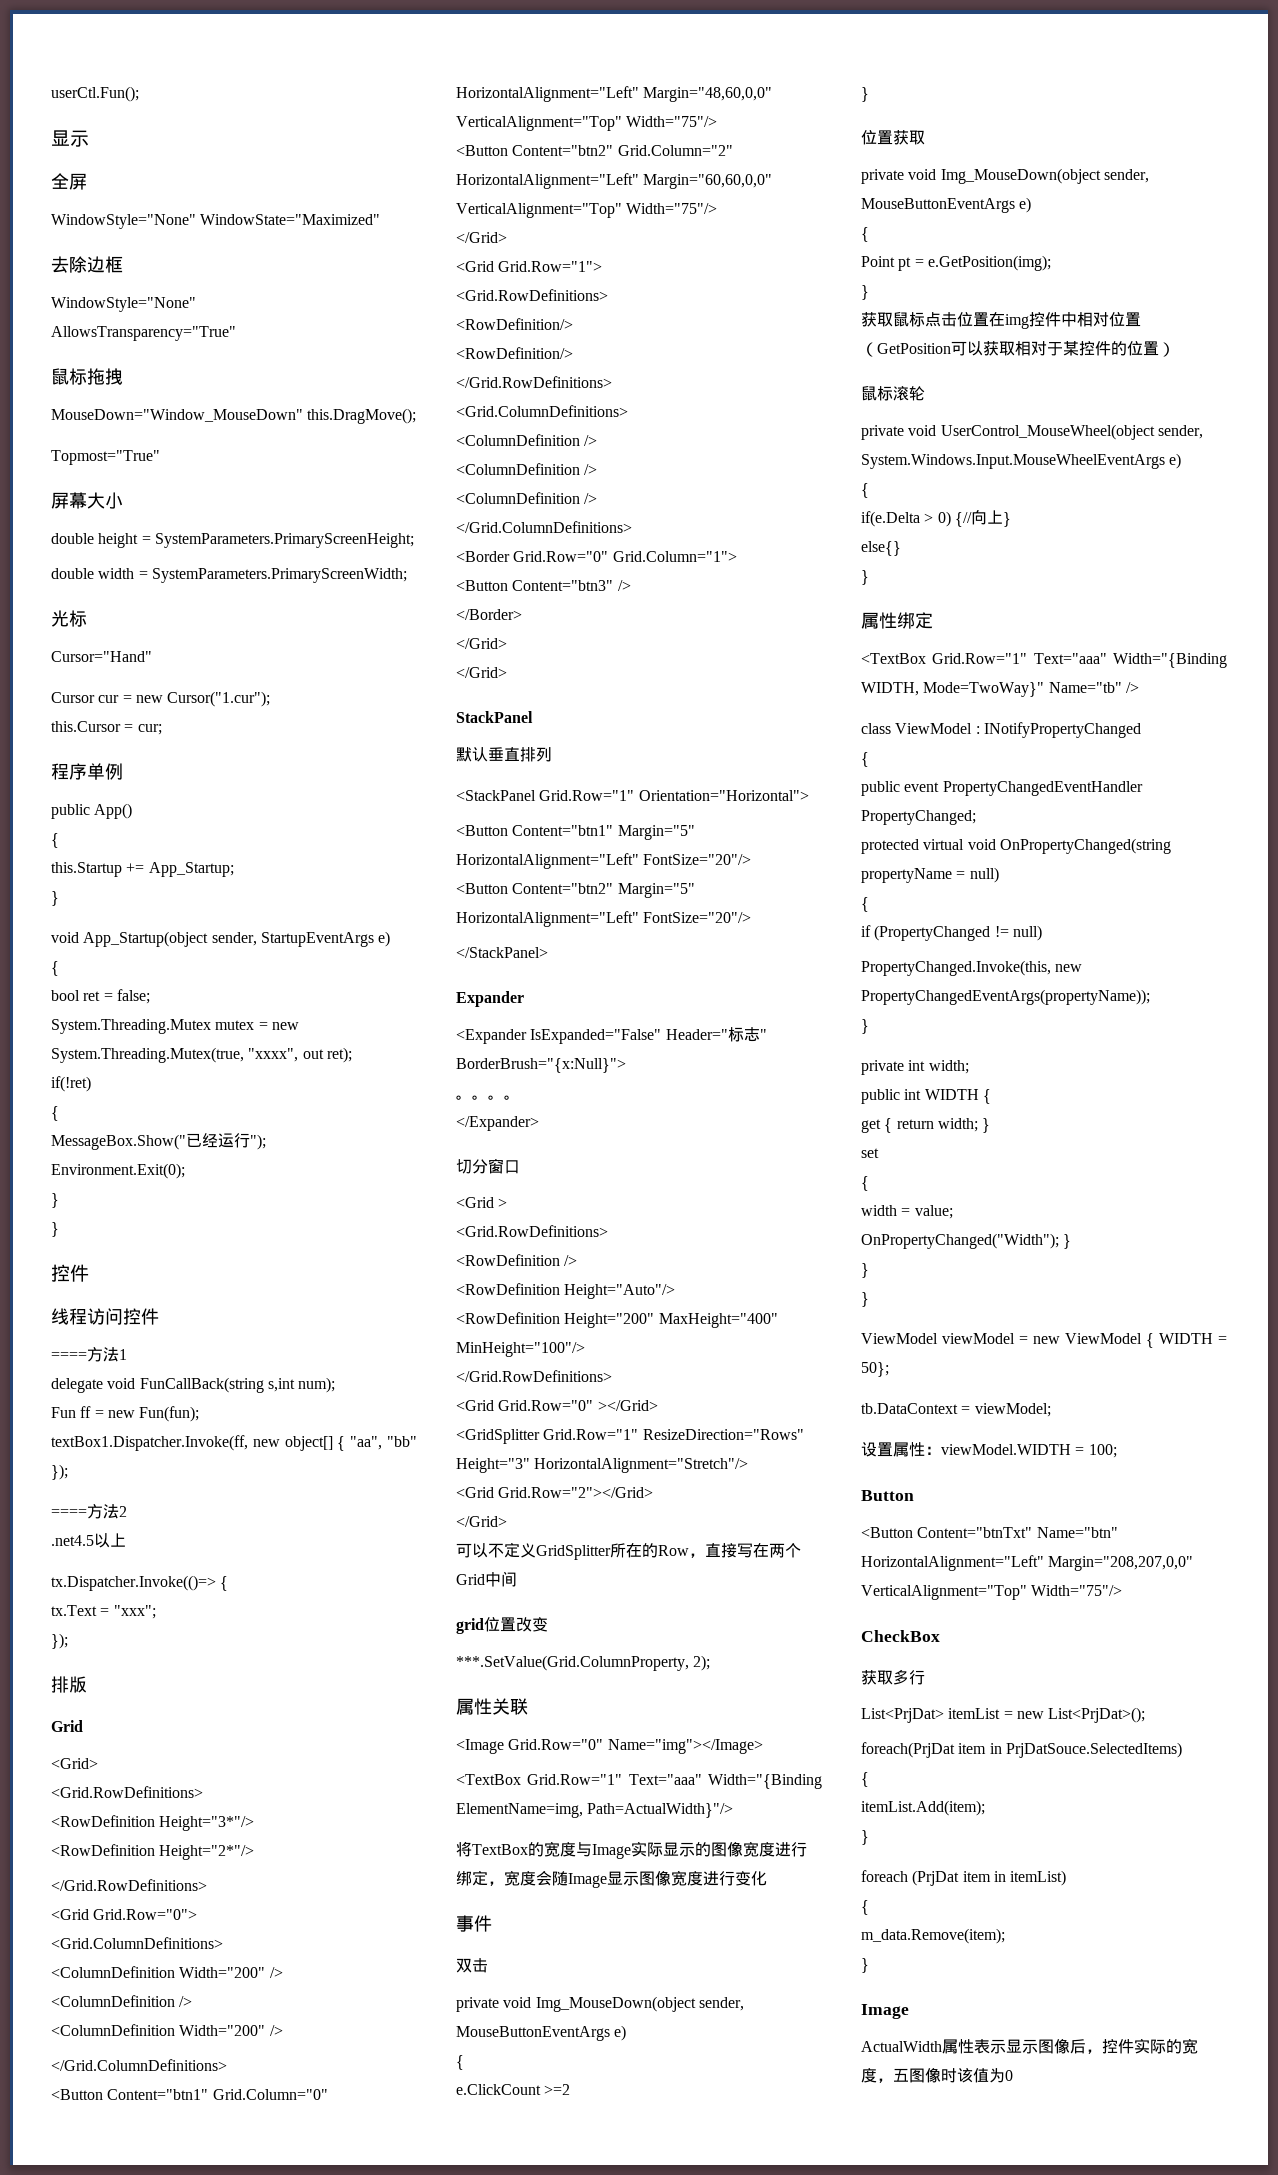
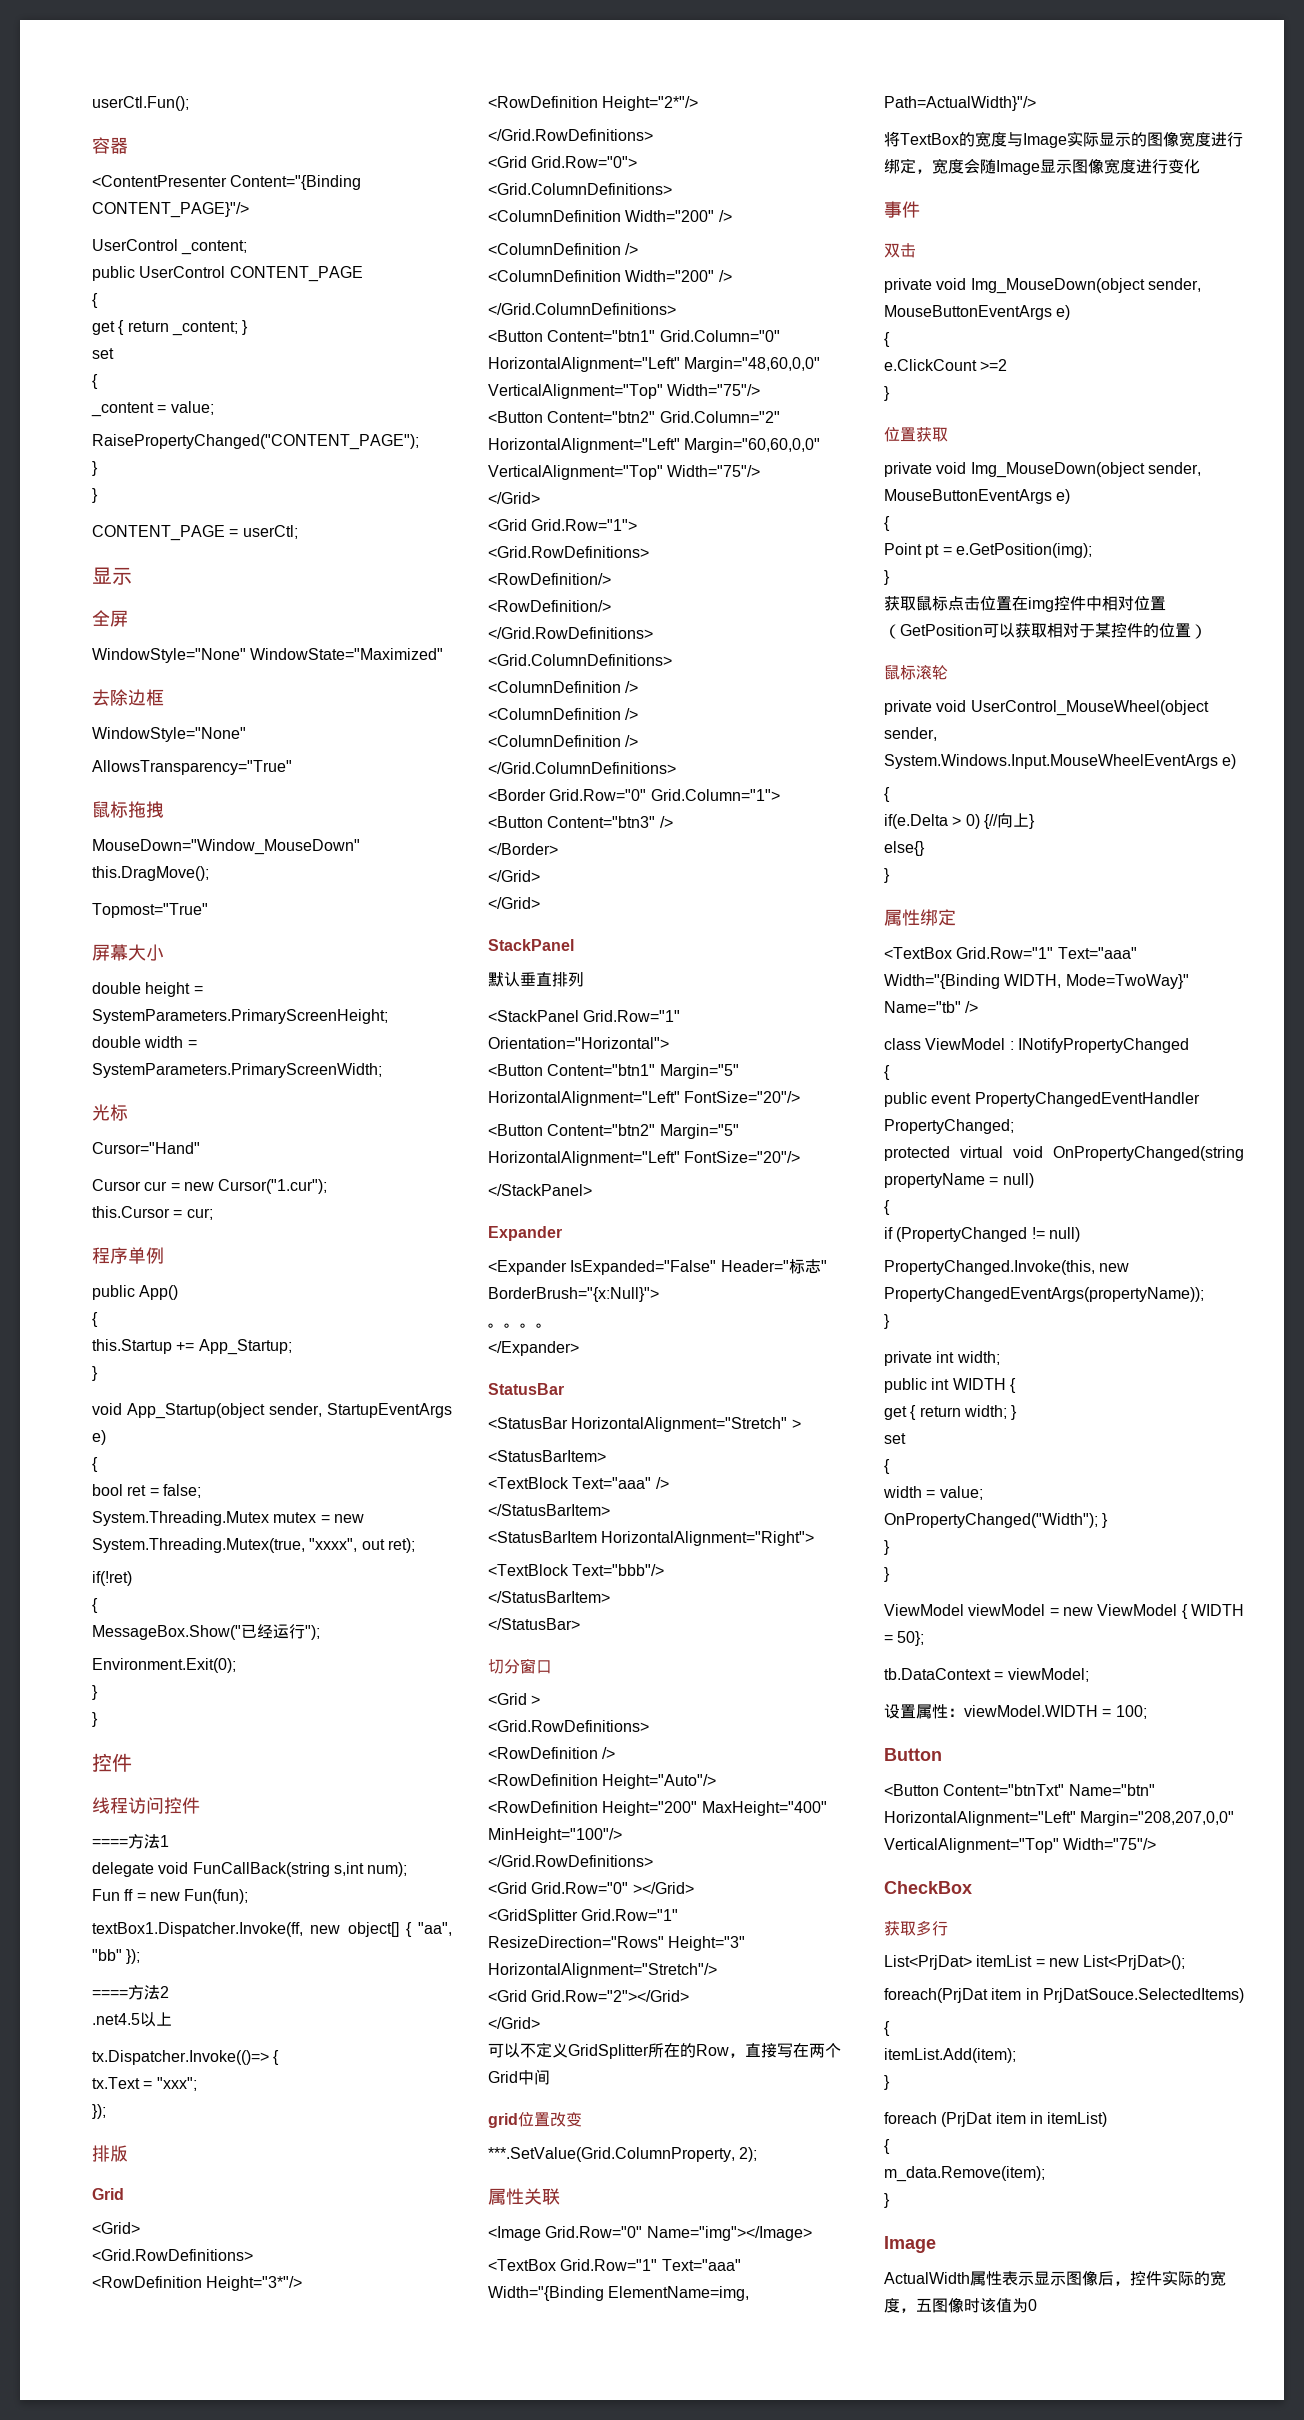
+ 容器
+ <ContentPresenter Content="{Binding CONTENT_PAGE}"/>
+ UserControl _content;
+ public UserControl CONTENT_PAGE
+ {
+ get { return _content; }
+ set
+ {
+ _content = value;
+ RaisePropertyChanged("CONTENT_PAGE");
+ }
+ }
+ CONTENT_PAGE = userCtl;
+ StatusBar
+ <StatusBar HorizontalAlignment="Stretch" >
+ <StatusBarItem>
+ <TextBlock Text="aaa" />
+ </StatusBarItem>
+ <StatusBarItem HorizontalAlignment="Right">
+ <TextBlock Text="bbb"/>
+ </StatusBarItem>
+ </StatusBar>

